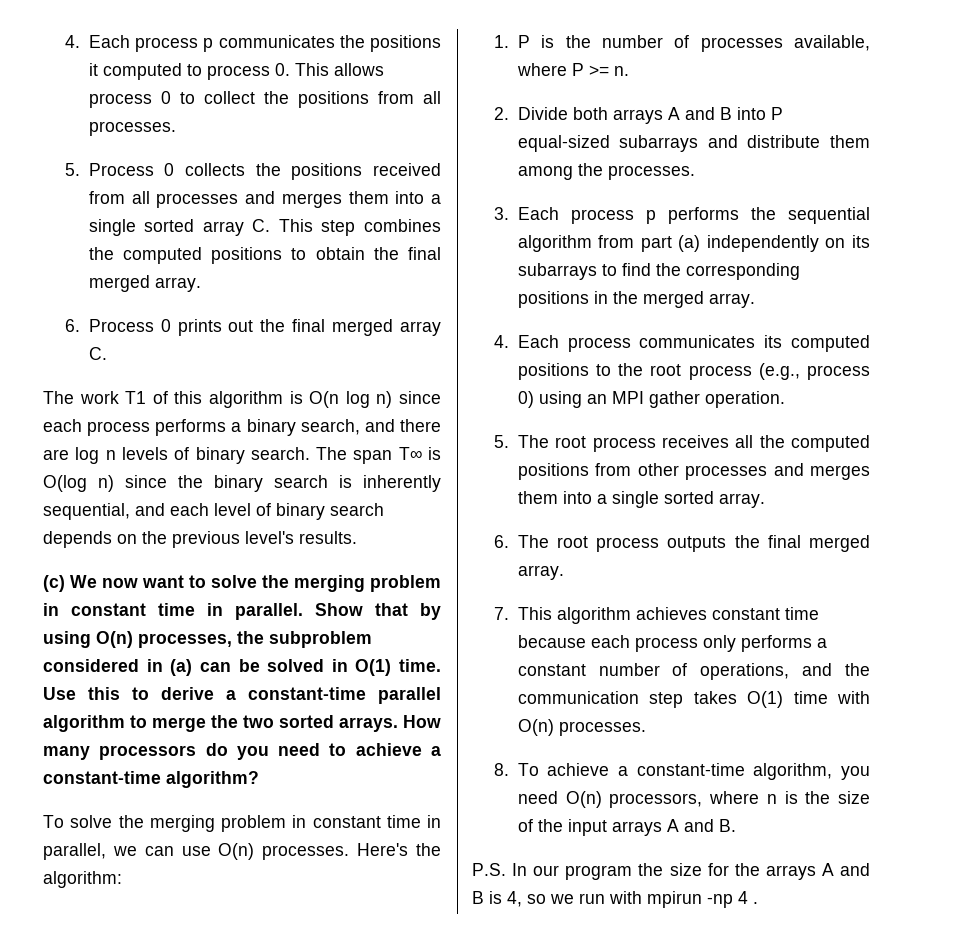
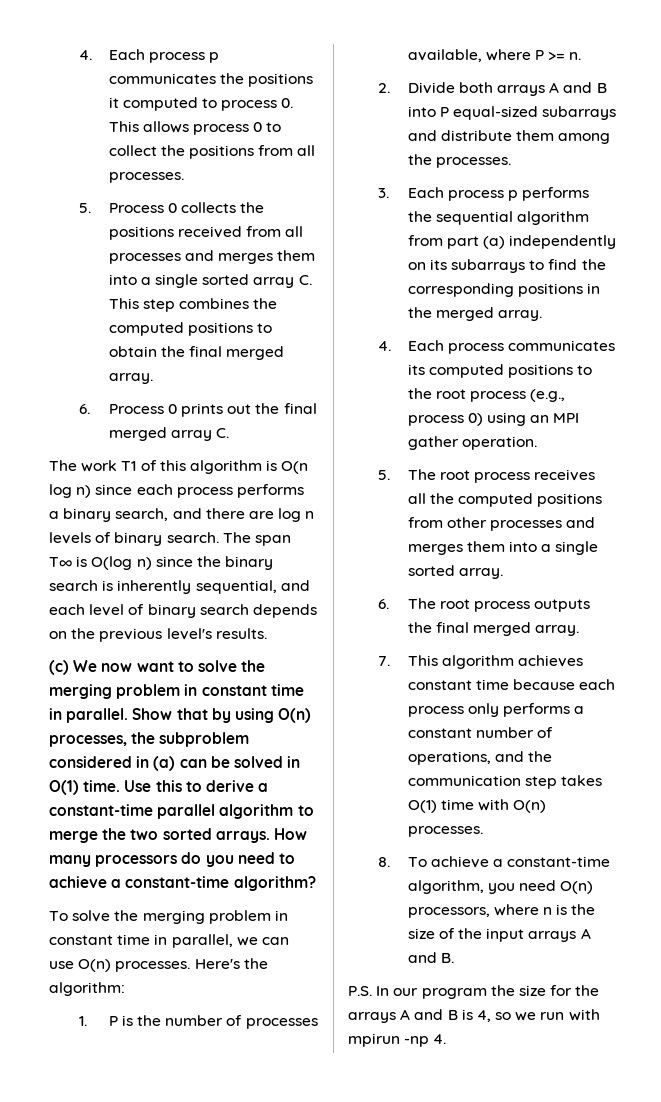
- P.S. In our program the size for the arrays A and B is 4, so we run with mpirun -np 4 .
+ P.S. In our program the size for the arrays A and B is 4, so we run with mpirun -np 4.

